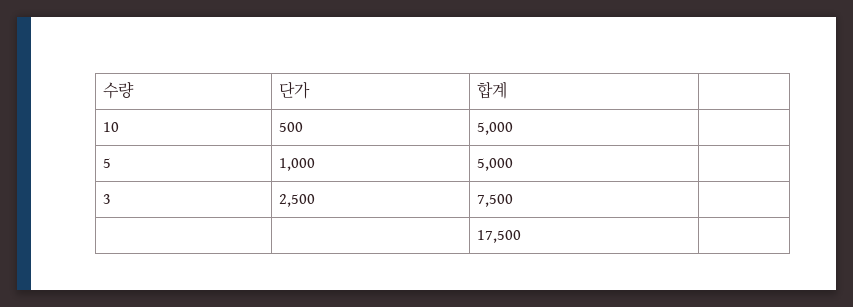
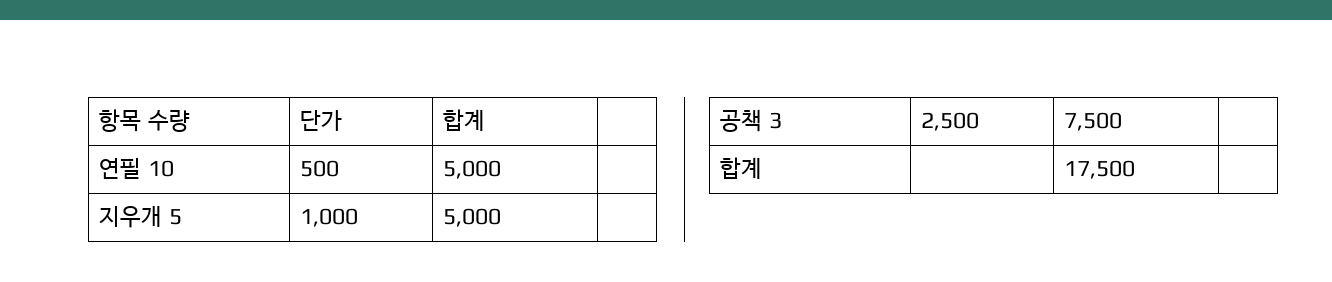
- 수량 | 단가 | 합계 |
+ 항목 수량 | 단가 | 합계 |
- 10 | 500 | 5,000 |
+ 연필 10 | 500 | 5,000 |
- 5 | 1,000 | 5,000 |
+ 지우개 5 | 1,000 | 5,000 |
- 3 | 2,500 | 7,500 |
+ 공책 3 | 2,500 | 7,500 |
- | | 17,500 |
+ 합계 | | 17,500 |

